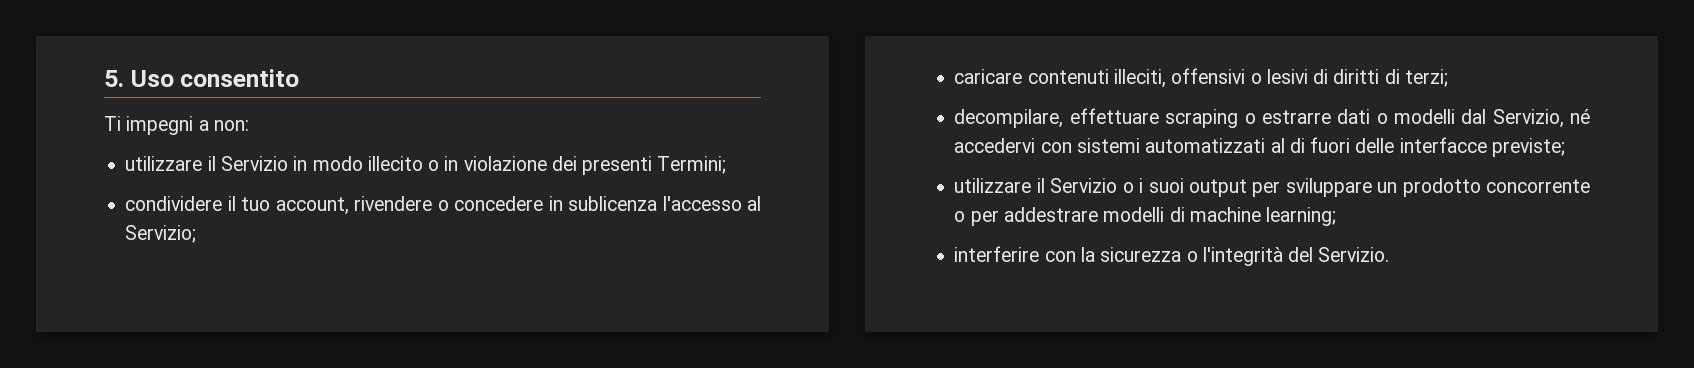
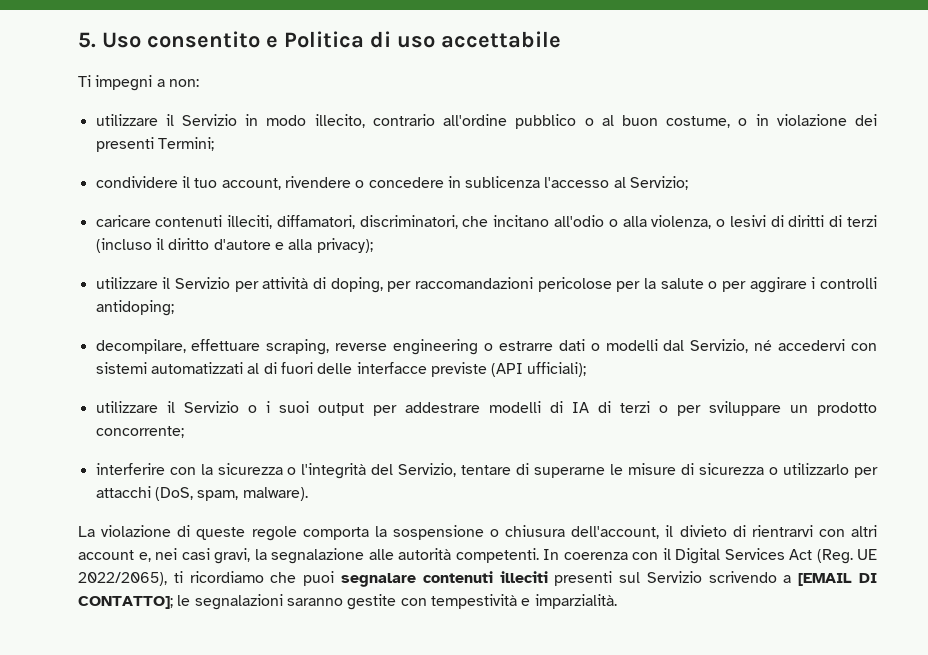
- 5. Uso consentito
+ 5. Uso consentito e Politica di uso accettabile
- utilizzare il Servizio in modo illecito o in violazione dei presenti Termini;
+ utilizzare il Servizio in modo illecito, contrario all'ordine pubblico o al buon costume, o in violazione dei presenti Termini;
- caricare contenuti illeciti, offensivi o lesivi di diritti di terzi;
+ caricare contenuti illeciti, diffamatori, discriminatori, che incitano all'odio o alla violenza, o lesivi di diritti di terzi (incluso il diritto d'autore e alla privacy);
+ utilizzare il Servizio per attività di doping, per raccomandazioni pericolose per la salute o per aggirare i controlli antidoping;
- decompilare, effettuare scraping o estrarre dati o modelli dal Servizio, né accedervi con sistemi automatizzati al di fuori delle interfacce previste;
+ decompilare, effettuare scraping, reverse engineering o estrarre dati o modelli dal Servizio, né accedervi con sistemi automatizzati al di fuori delle interfacce previste (API ufficiali);
- utilizzare il Servizio o i suoi output per sviluppare un prodotto concorrente o per addestrare modelli di machine learning;
+ utilizzare il Servizio o i suoi output per addestrare modelli di IA di terzi o per sviluppare un prodotto concorrente;
- interferire con la sicurezza o l'integrità del Servizio.
+ interferire con la sicurezza o l'integrità del Servizio, tentare di superarne le misure di sicurezza o utilizzarlo per attacchi (DoS, spam, malware).
+ La violazione di queste regole comporta la sospensione o chiusura dell'account, il divieto di rientrarvi con altri account e, nei casi gravi, la segnalazione alle autorità competenti. In coerenza con il Digital Services Act (Reg. UE 2022/2065), ti ricordiamo che puoi segnalare contenuti illeciti presenti sul Servizio scrivendo a [EMAIL DI CONTATTO]; le segnalazioni saranno gestite con tempestività e imparzialità.

